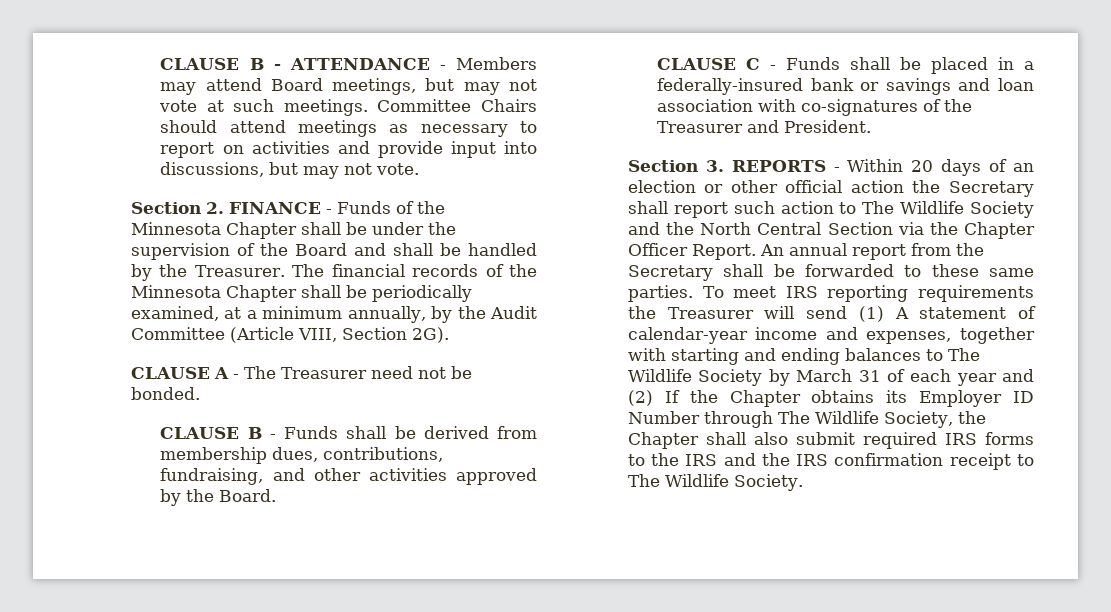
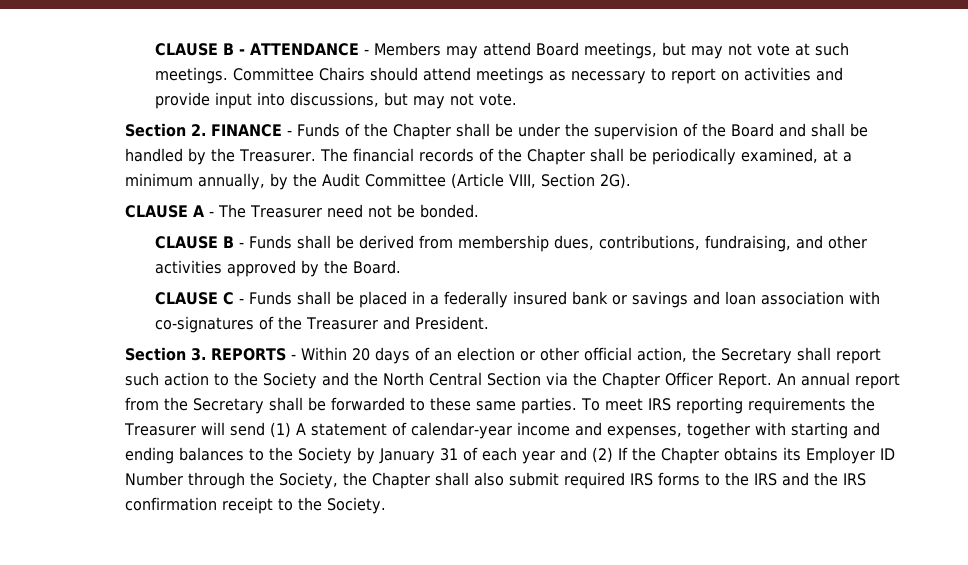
- Section 2. FINANCE - Funds of the Minnesota Chapter shall be under the supervision of the Board and shall be handled by the Treasurer.
+ Section 2. FINANCE - Funds of the Chapter shall be under the supervision of the Board and shall be handled by the Treasurer.
- The financial records of the Minnesota Chapter shall be periodically examined, at a minimum annually, by the Audit Committee (Article VIII, Section 2G).
+ The financial records of the Chapter shall be periodically examined, at a minimum annually, by the Audit Committee (Article VIII, Section 2G).
- CLAUSE C - Funds shall be placed in a federally-insured bank or savings and loan association with co-signatures of the Treasurer and President.
+ CLAUSE C - Funds shall be placed in a federally insured bank or savings and loan association with co-signatures of the Treasurer and President.
- Section 3. REPORTS - Within 20 days of an election or other official action the Secretary shall report such action to The Wildlife Society and the North Central Section via the Chapter Officer Report.
+ Section 3. REPORTS - Within 20 days of an election or other official action, the Secretary shall report such action to the Society and the North Central Section via the Chapter Officer Report.
- To meet IRS reporting requirements the Treasurer will send (1) A statement of calendar-year income and expenses, together with starting and ending balances to The Wildlife Society by March 31 of each year and (2) If the Chapter obtains its Employer ID Number through The Wildlife Society, the Chapter shall also submit required IRS forms to the IRS and the IRS confirmation receipt to The Wildlife Society.
+ To meet IRS reporting requirements the Treasurer will send (1) A statement of calendar-year income and expenses, together with starting and ending balances to the Society by January 31 of each year and (2) If the Chapter obtains its Employer ID Number through the Society, the Chapter shall also submit required IRS forms to the IRS and the IRS confirmation receipt to the Society.

